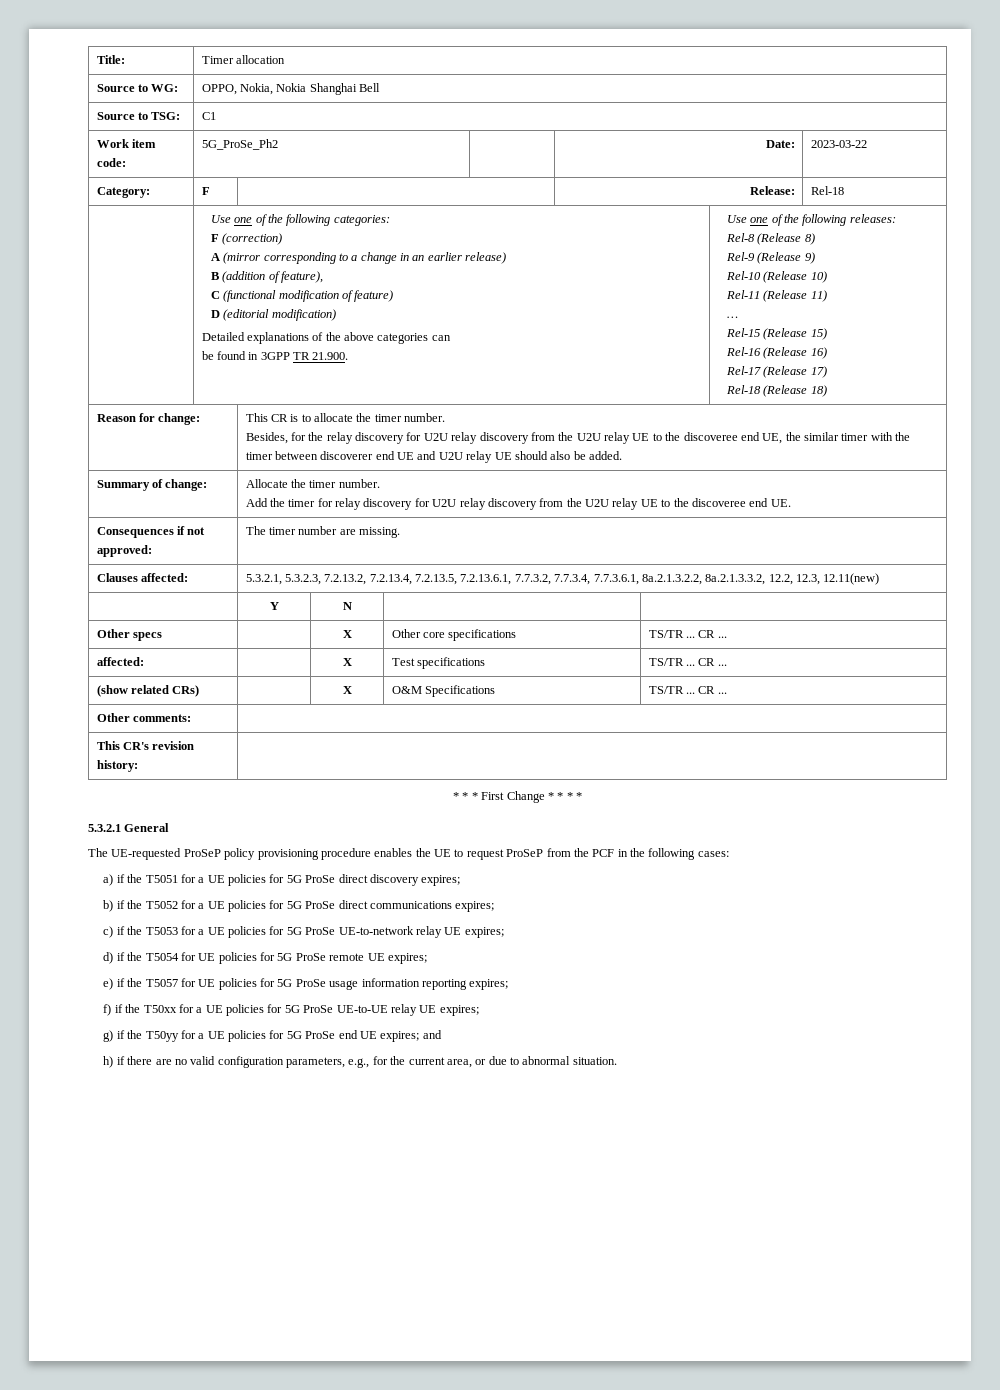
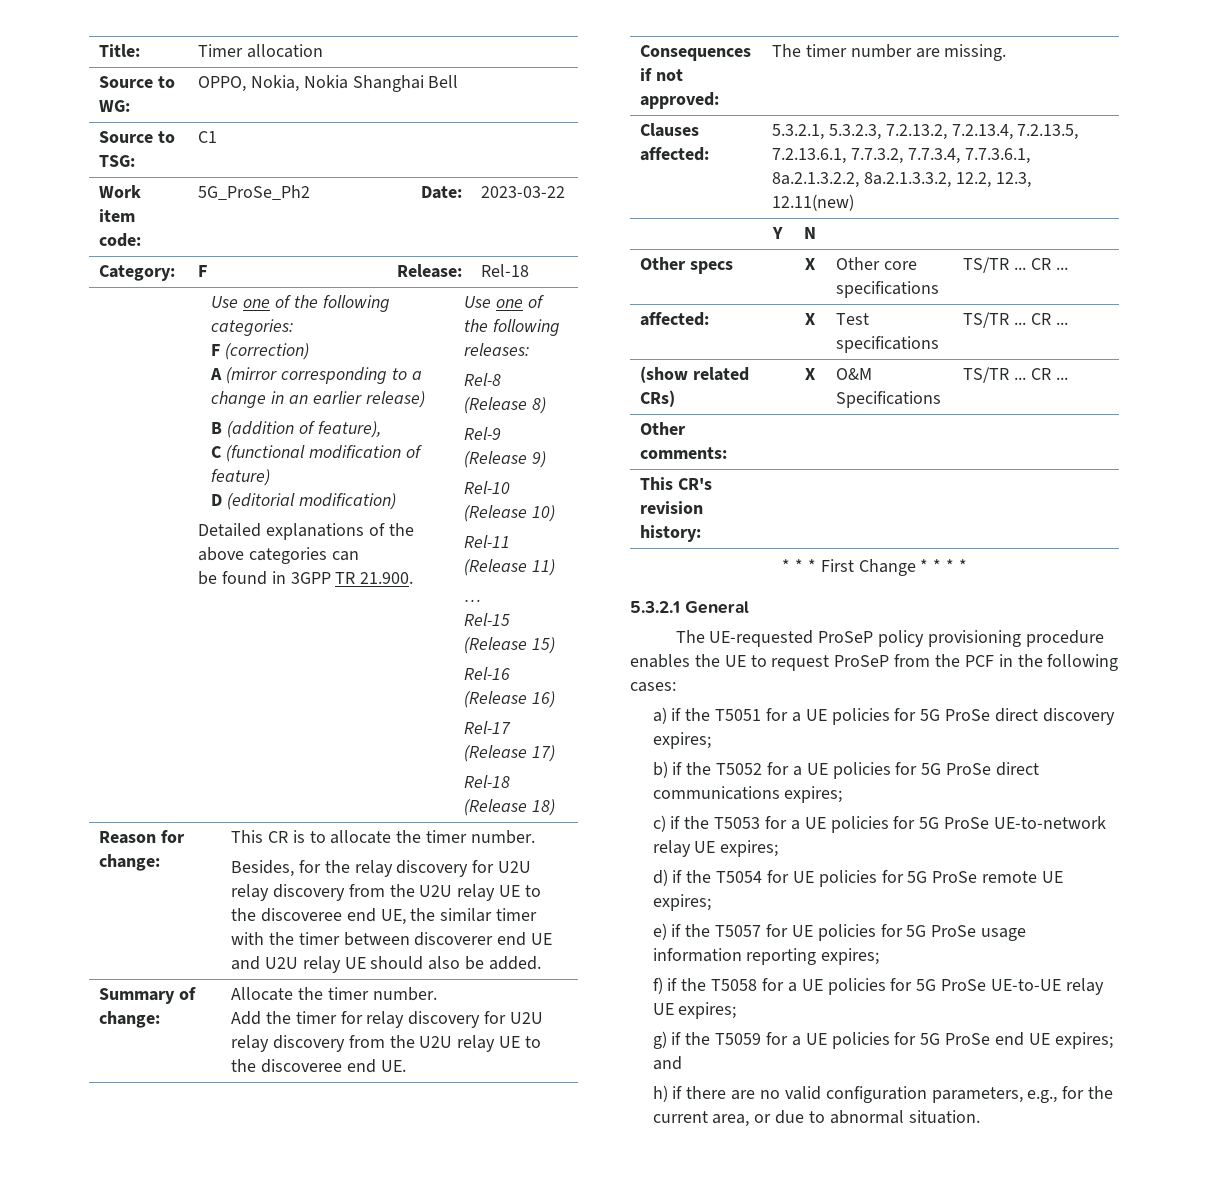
- f) if the T50xx for a UE policies for 5G ProSe UE-to-UE relay UE expires;
+ f) if the T5058 for a UE policies for 5G ProSe UE-to-UE relay UE expires;
- g) if the T50yy for a UE policies for 5G ProSe end UE expires; and
+ g) if the T5059 for a UE policies for 5G ProSe end UE expires; and

